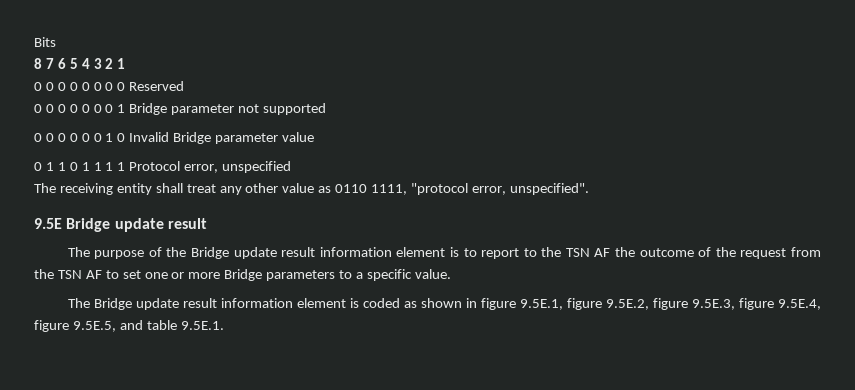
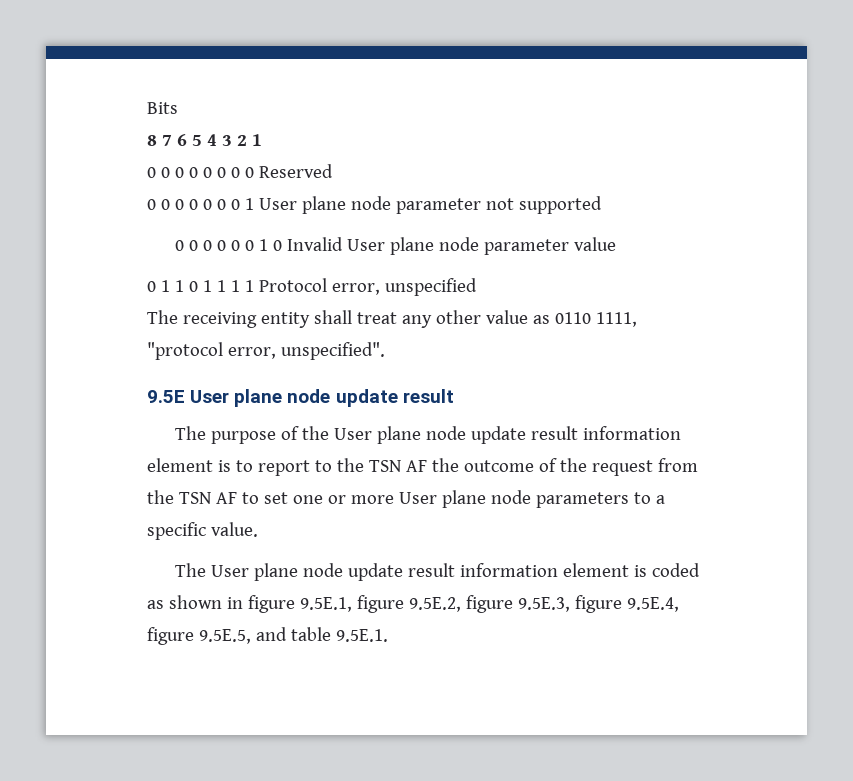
- 0 0 0 0 0 0 0 1 Bridge parameter not supported
+ 0 0 0 0 0 0 0 1 User plane node parameter not supported
- 0 0 0 0 0 0 1 0 Invalid Bridge parameter value
+ 0 0 0 0 0 0 1 0 Invalid User plane node parameter value
- 9.5E Bridge update result
+ 9.5E User plane node update result
- The purpose of the Bridge update result information element is to report to the TSN AF the outcome of the request from the TSN AF to set one or more Bridge parameters to a specific value.
+ The purpose of the User plane node update result information element is to report to the TSN AF the outcome of the request from the TSN AF to set one or more User plane node parameters to a specific value.
- The Bridge update result information element is coded as shown in figure 9.5E.1, figure 9.5E.2, figure 9.5E.3, figure 9.5E.4, figure 9.5E.5, and table 9.5E.1.
+ The User plane node update result information element is coded as shown in figure 9.5E.1, figure 9.5E.2, figure 9.5E.3, figure 9.5E.4, figure 9.5E.5, and table 9.5E.1.

